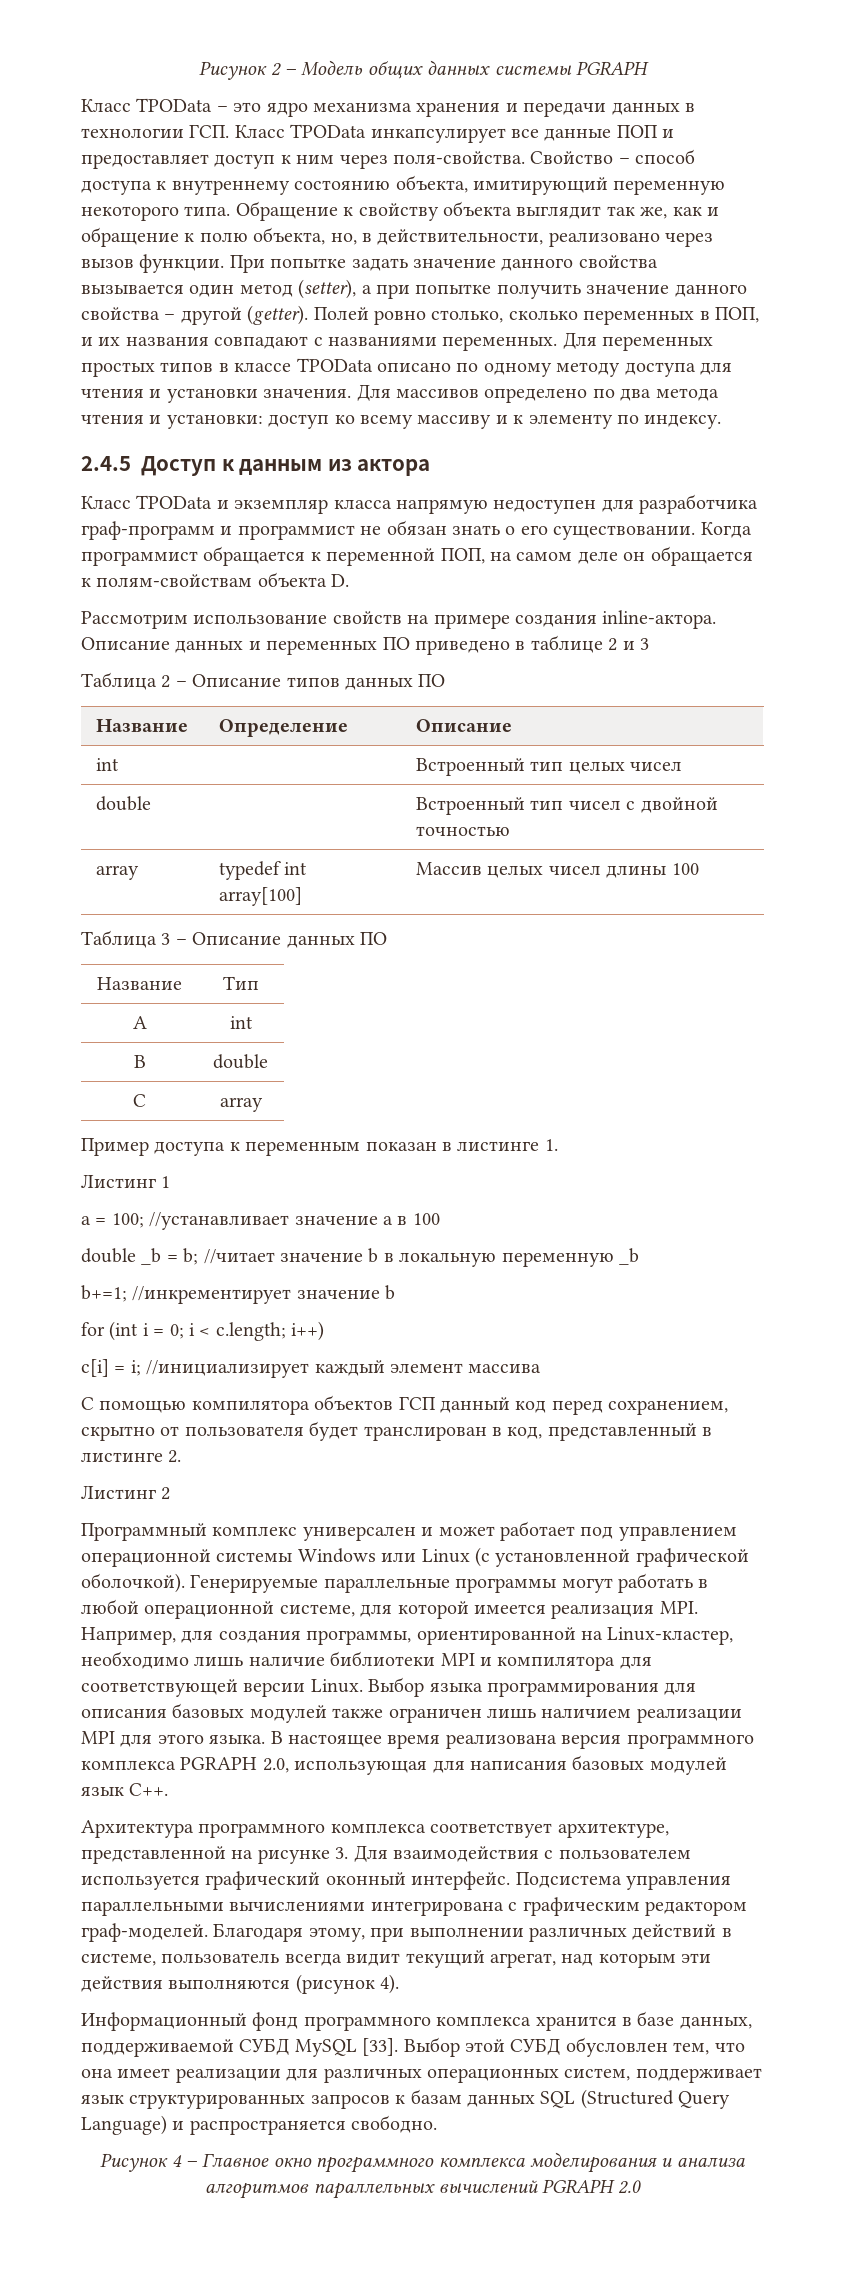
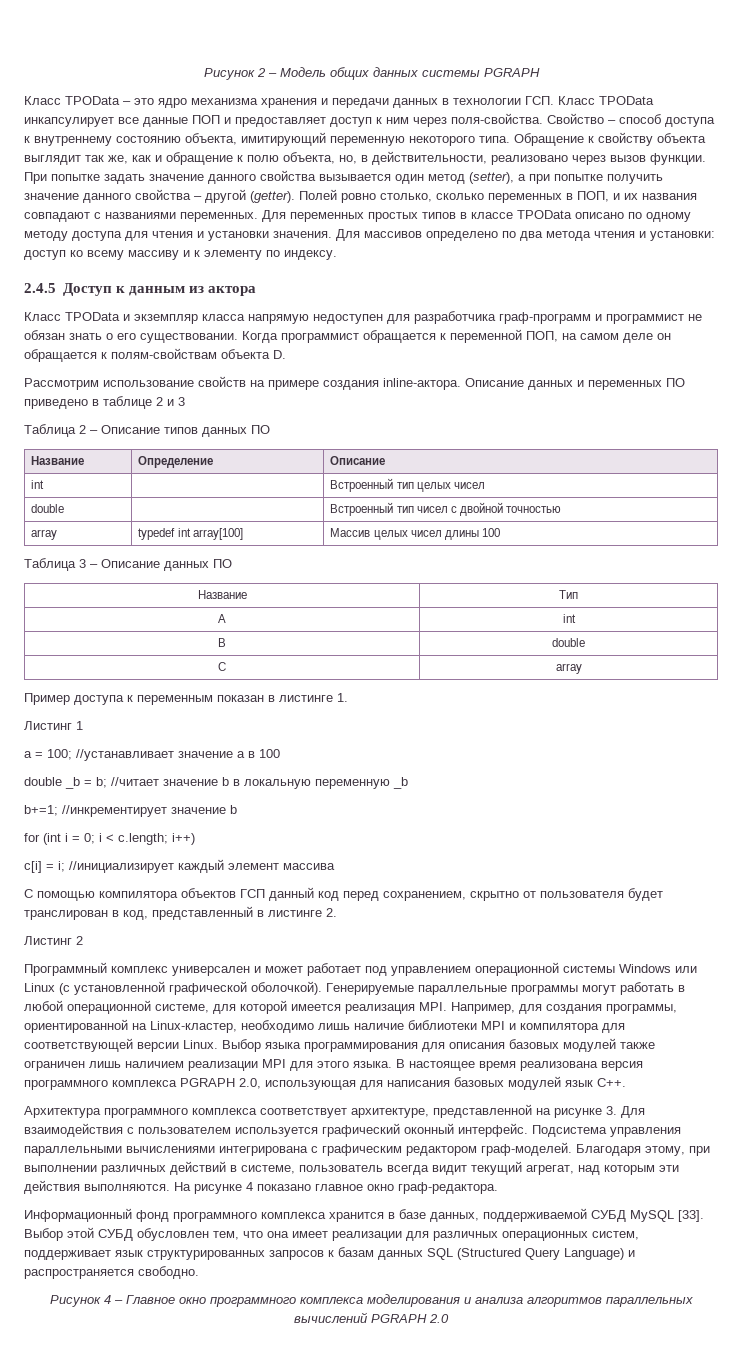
- Благодаря этому, при выполнении различных действий в системе, пользователь всегда видит текущий агрегат, над которым эти действия выполняются (рисунок 4).
+ Благодаря этому, при выполнении различных действий в системе, пользователь всегда видит текущий агрегат, над которым эти действия выполняются. На рисунке 4 показано главное окно граф-редактора.

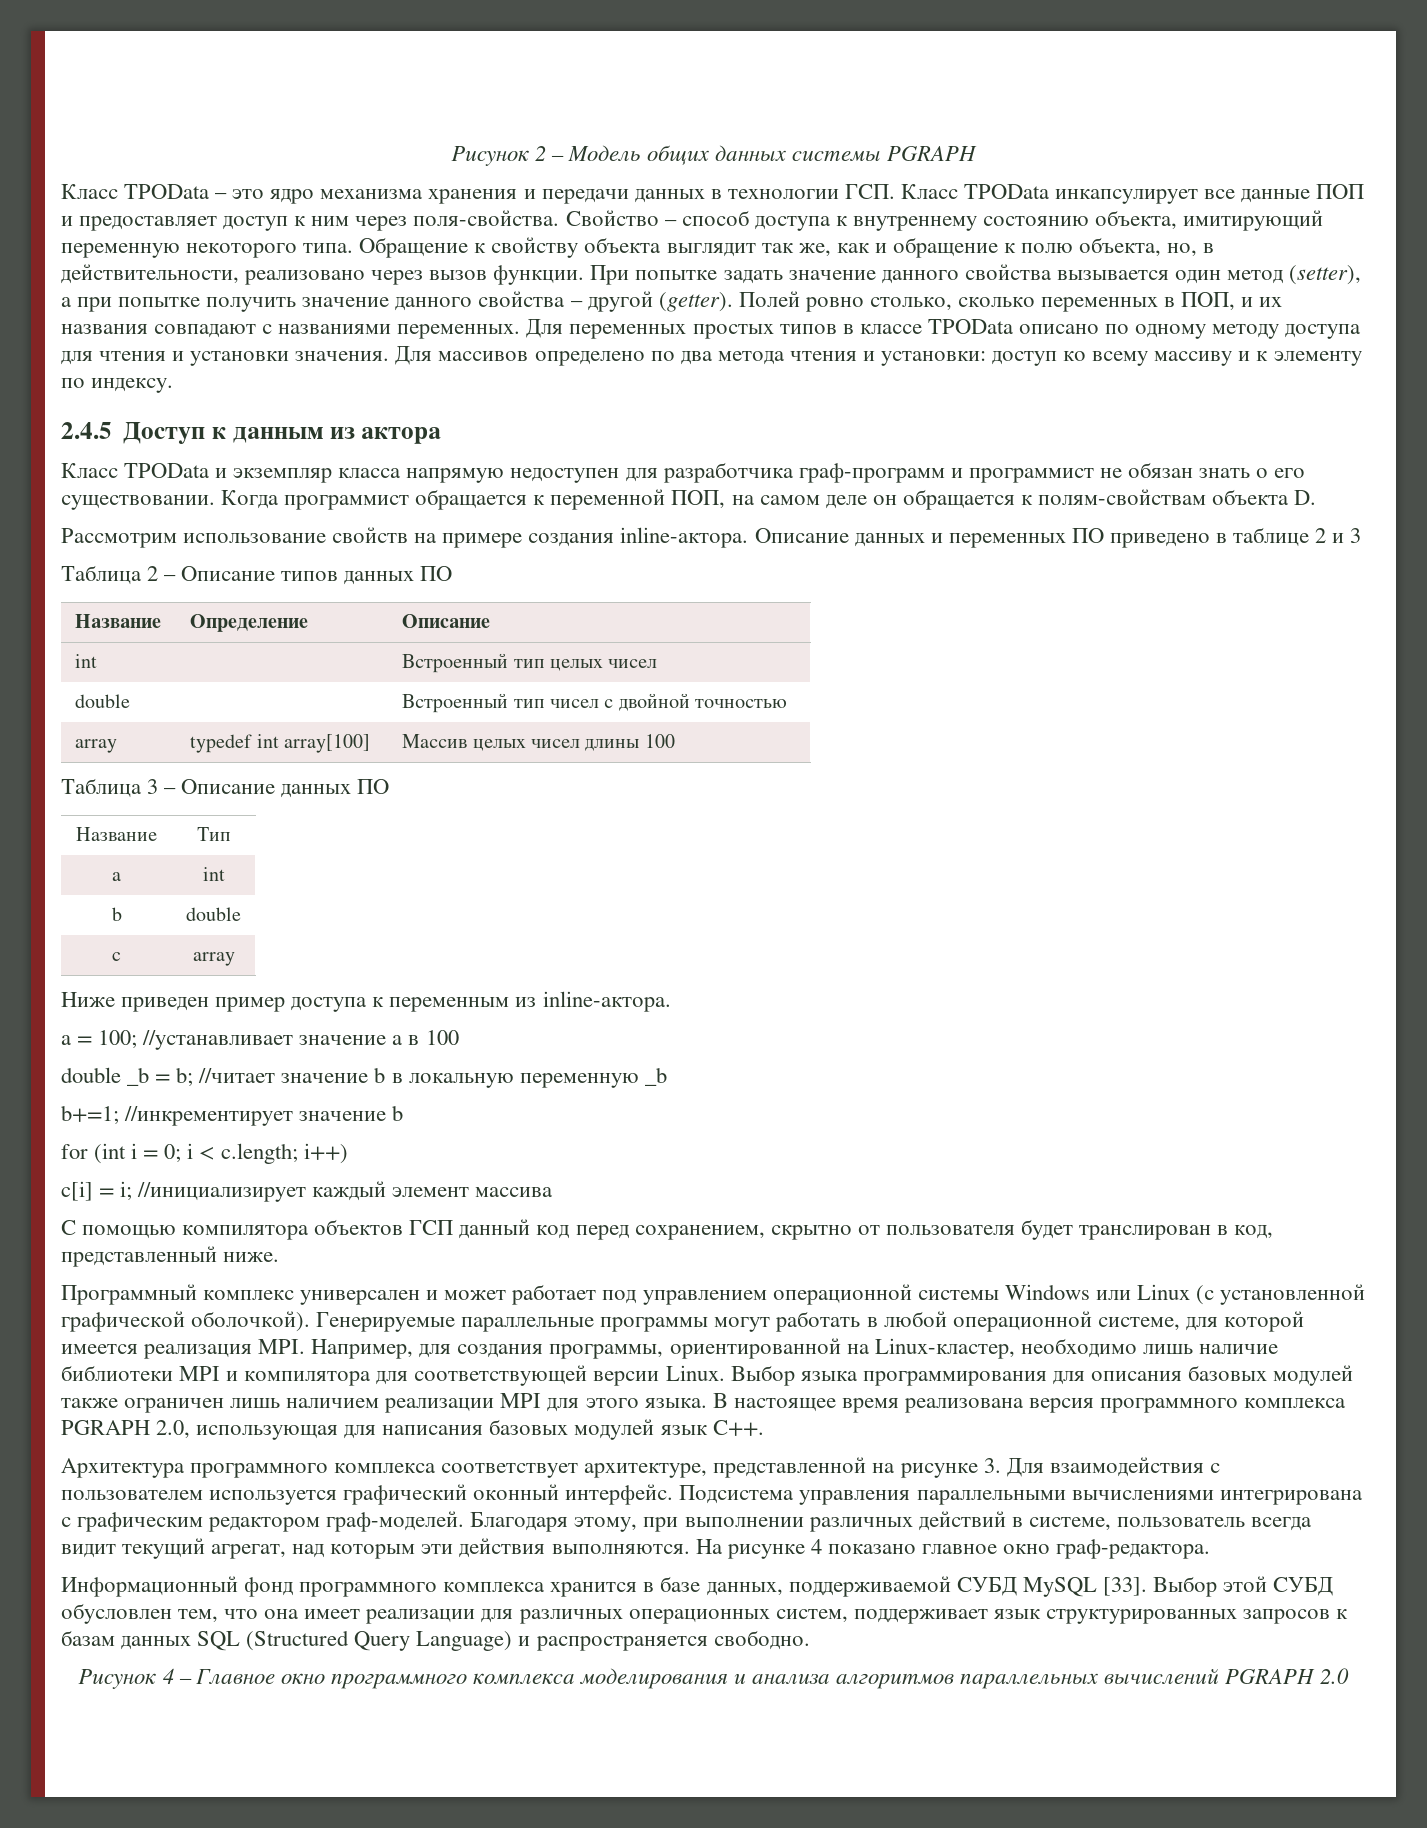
- A | int
+ a | int
- B | double
+ b | double
- C | array
+ c | array
- Пример доступа к переменным показан в листинге 1.
- Листинг 1
+ Ниже приведен пример доступа к переменным из inline-актора.
- С помощью компилятора объектов ГСП данный код перед сохранением, скрытно от пользователя будет транслирован в код, представленный в листинге 2.
- Листинг 2
+ С помощью компилятора объектов ГСП данный код перед сохранением, скрытно от пользователя будет транслирован в код, представленный ниже.

